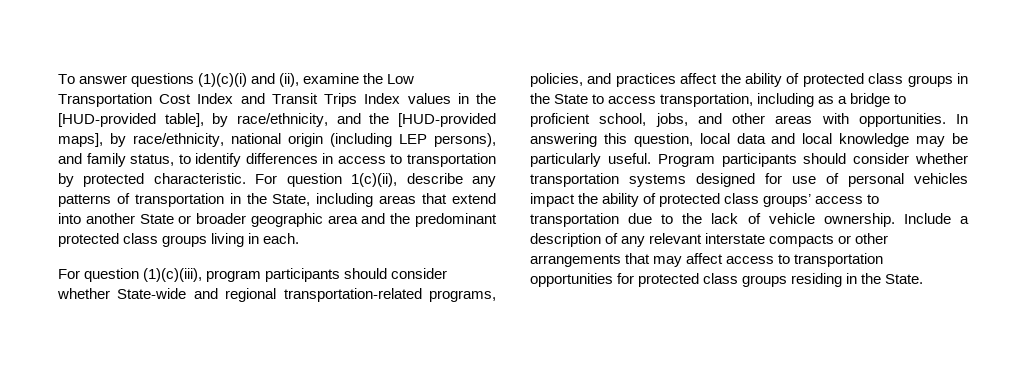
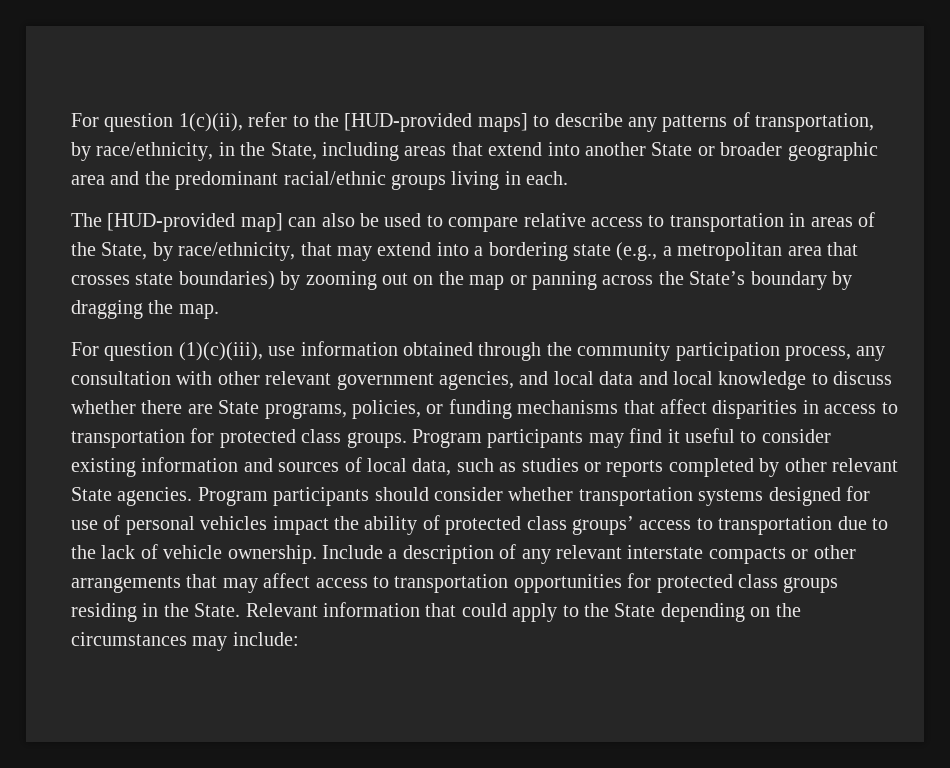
- To answer questions (1)(c)(i) and (ii), examine the Low Transportation Cost Index and Transit Trips Index values in the [HUD-provided table], by race/ethnicity, and the [HUD-provided maps], by race/ethnicity, national origin (including LEP persons), and family status, to identify differences in access to transportation by protected characteristic. For question 1(c)(ii), describe any patterns of transportation in the State, including areas that extend into another State or broader geographic area and the predominant protected class groups living in each.
+ For question 1(c)(ii), refer to the [HUD-provided maps] to describe any patterns of transportation, by race/ethnicity, in the State, including areas that extend into another State or broader geographic area and the predominant racial/ethnic groups living in each.
- For question (1)(c)(iii), program participants should consider whether State-wide and regional transportation-related programs, policies, and practices affect the ability of protected class groups in the State to access transportation, including as a bridge to proficient school, jobs, and other areas with opportunities. In answering this question, local data and local knowledge may be particularly useful.
+ The [HUD-provided map] can also be used to compare relative access to transportation in areas of the State, by race/ethnicity, that may extend into a bordering state (e.g., a metropolitan area that crosses state boundaries) by zooming out on the map or panning across the State’s boundary by dragging the map.
+ For question (1)(c)(iii), use information obtained through the community participation process, any consultation with other relevant government agencies, and local data and local knowledge to discuss whether there are State programs, policies, or funding mechanisms that affect disparities in access to transportation for protected class groups. Program participants may find it useful to consider existing information and sources of local data, such as studies or reports completed by other relevant State agencies.
+ Relevant information that could apply to the State depending on the circumstances may include:

